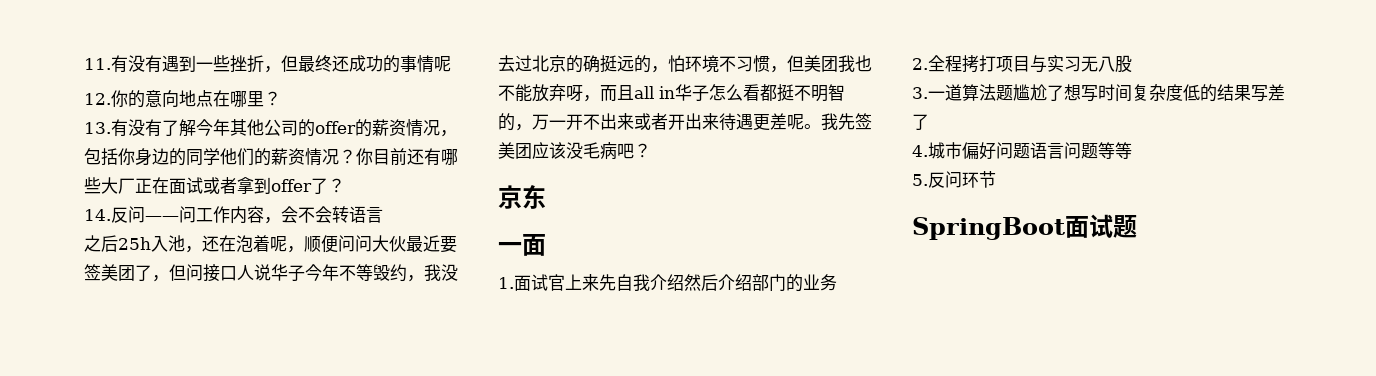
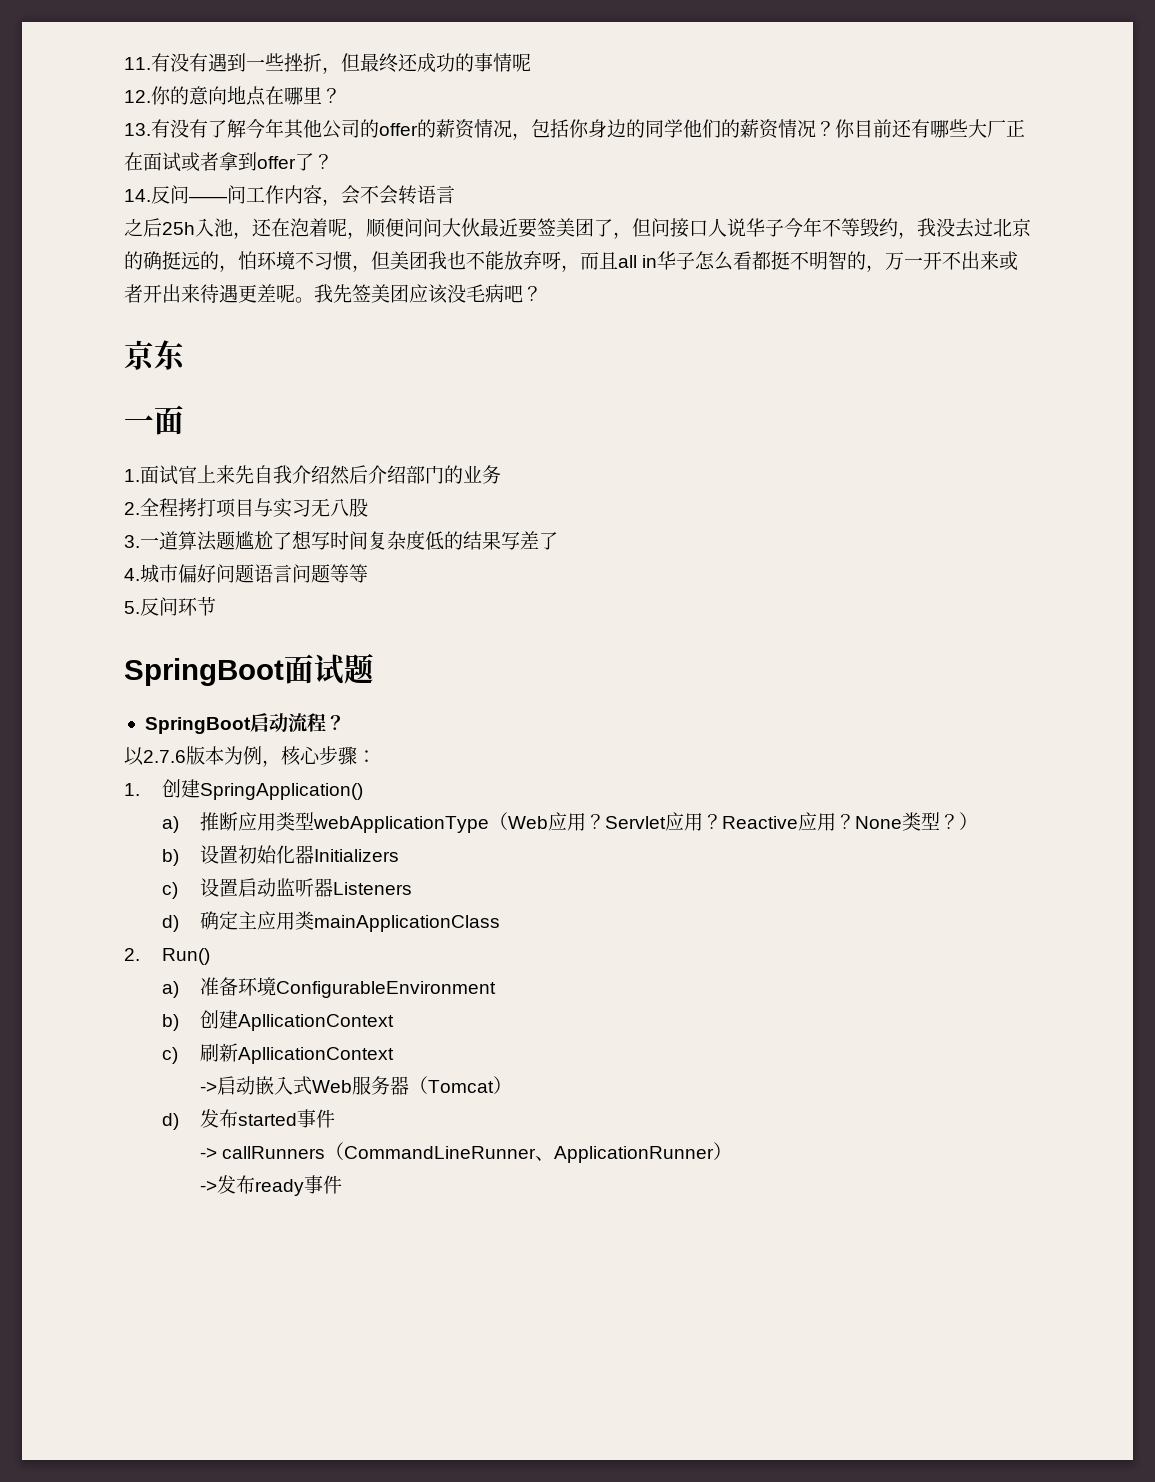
+ SpringBoot启动流程？
+ 以2.7.6版本为例，核心步骤：
+ 1.创建SpringApplication()
+ a)推断应用类型webApplicationType（Web应用？Servlet应用？Reactive应用？None类型？）
+ b)设置初始化器Initializers
+ c)设置启动监听器Listeners
+ d)确定主应用类mainApplicationClass
+ 2. Run()
+ a)准备环境ConfigurableEnvironment
+ b)创建ApllicationContext
+ c)刷新ApllicationContext
+ ->启动嵌入式Web服务器（Tomcat）
+ d)发布started事件
+ -> callRunners（CommandLineRunner、ApplicationRunner）
+ ->发布ready事件

